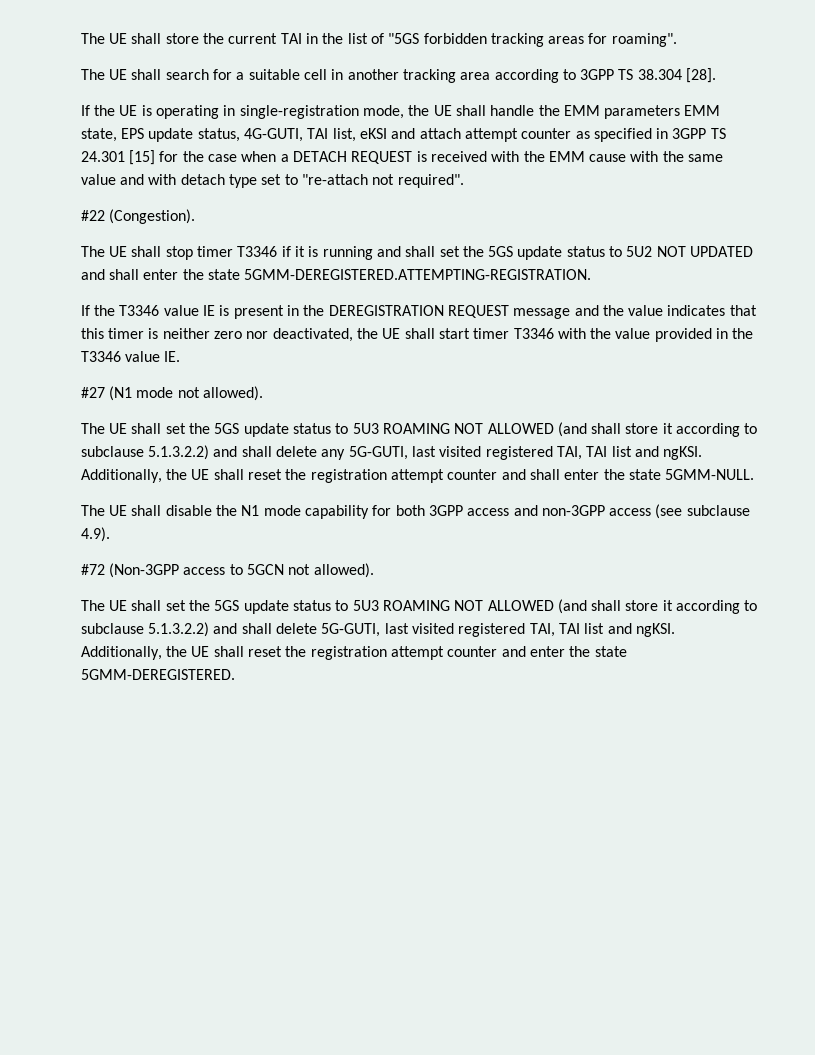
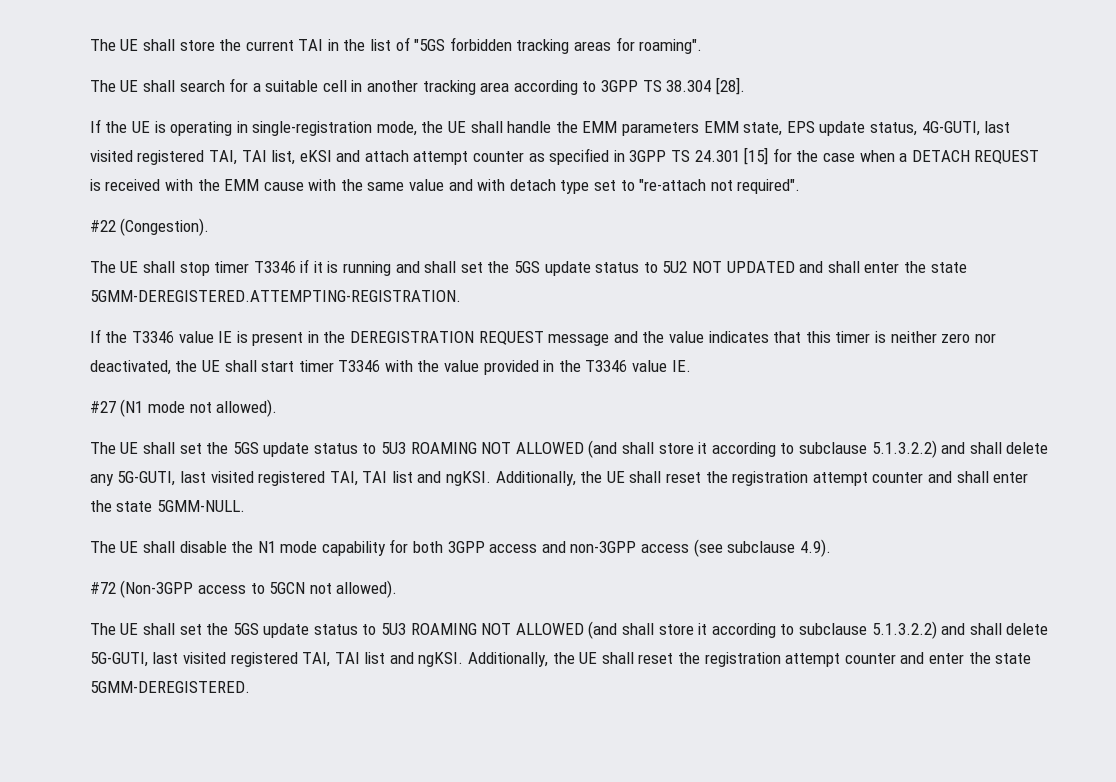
- If the UE is operating in single-registration mode, the UE shall handle the EMM parameters EMM state, EPS update status, 4G-GUTI, TAI list, eKSI and attach attempt counter as specified in 3GPP TS 24.301 [15] for the case when a DETACH REQUEST is received with the EMM cause with the same value and with detach type set to "re-attach not required".
+ If the UE is operating in single-registration mode, the UE shall handle the EMM parameters EMM state, EPS update status, 4G-GUTI, last visited registered TAI, TAI list, eKSI and attach attempt counter as specified in 3GPP TS 24.301 [15] for the case when a DETACH REQUEST is received with the EMM cause with the same value and with detach type set to "re-attach not required".

